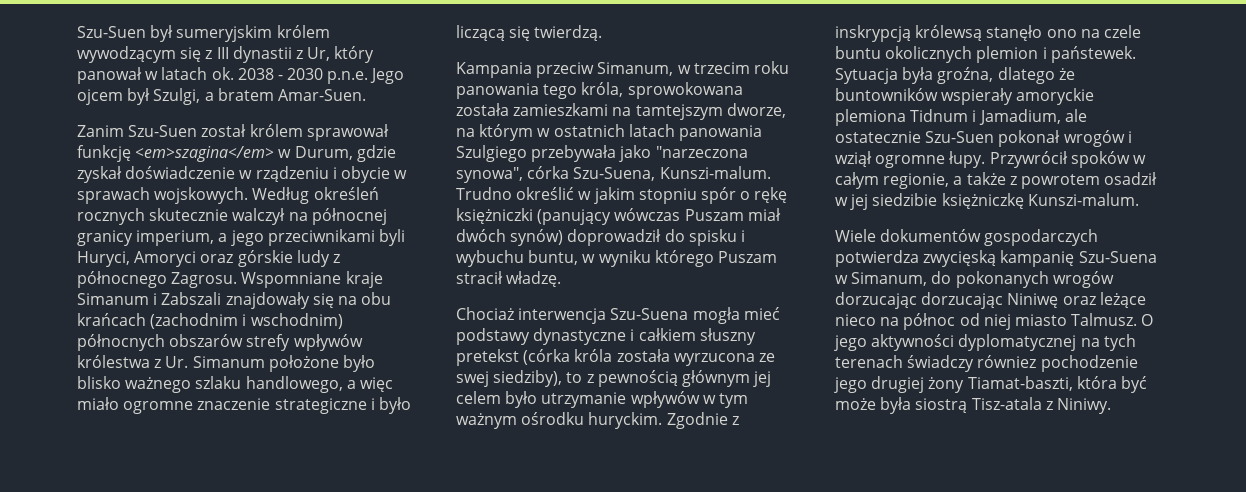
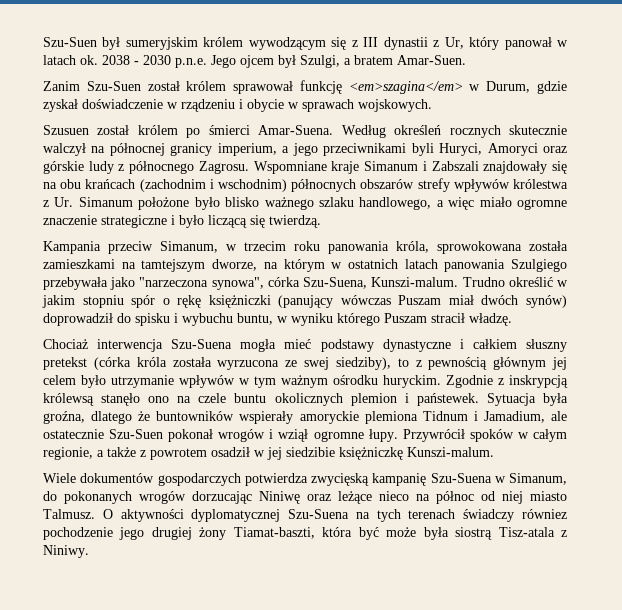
- Zanim Szu-Suen został królem sprawował funkcję <em>szagina</em> w Durum, gdzie zyskał doświadczenie w rządzeniu i obycie w sprawach wojskowych. Według określeń rocznych skutecznie walczył na północnej granicy imperium, a jego przeciwnikami byli Huryci, Amoryci oraz górskie ludy z północnego Zagrosu.
+ Zanim Szu-Suen został królem sprawował funkcję <em>szagina</em> w Durum, gdzie zyskał doświadczenie w rządzeniu i obycie w sprawach wojskowych.
+ Szusuen został królem po śmierci Amar-Suena. Według określeń rocznych skutecznie walczył na północnej granicy imperium, a jego przeciwnikami byli Huryci, Amoryci oraz górskie ludy z północnego Zagrosu.
- Kampania przeciw Simanum, w trzecim roku panowania tego króla, sprowokowana została zamieszkami na tamtejszym dworze, na którym w ostatnich latach panowania Szulgiego przebywała jako "narzeczona synowa", córka Szu-Suena, Kunszi-malum.
+ Kampania przeciw Simanum, w trzecim roku panowania króla, sprowokowana została zamieszkami na tamtejszym dworze, na którym w ostatnich latach panowania Szulgiego przebywała jako "narzeczona synowa", córka Szu-Suena, Kunszi-malum.
- Wiele dokumentów gospodarczych potwierdza zwycięską kampanię Szu-Suena w Simanum, do pokonanych wrogów dorzucając dorzucając Niniwę oraz leżące nieco na północ od niej miasto Talmusz.
+ Wiele dokumentów gospodarczych potwierdza zwycięską kampanię Szu-Suena w Simanum, do pokonanych wrogów dorzucając Niniwę oraz leżące nieco na północ od niej miasto Talmusz.
- O jego aktywności dyplomatycznej na tych terenach świadczy równiez pochodzenie jego drugiej żony Tiamat-baszti, która być może była siostrą Tisz-atala z Niniwy.
+ O aktywności dyplomatycznej Szu-Suena na tych terenach świadczy równiez pochodzenie jego drugiej żony Tiamat-baszti, która być może była siostrą Tisz-atala z Niniwy.

